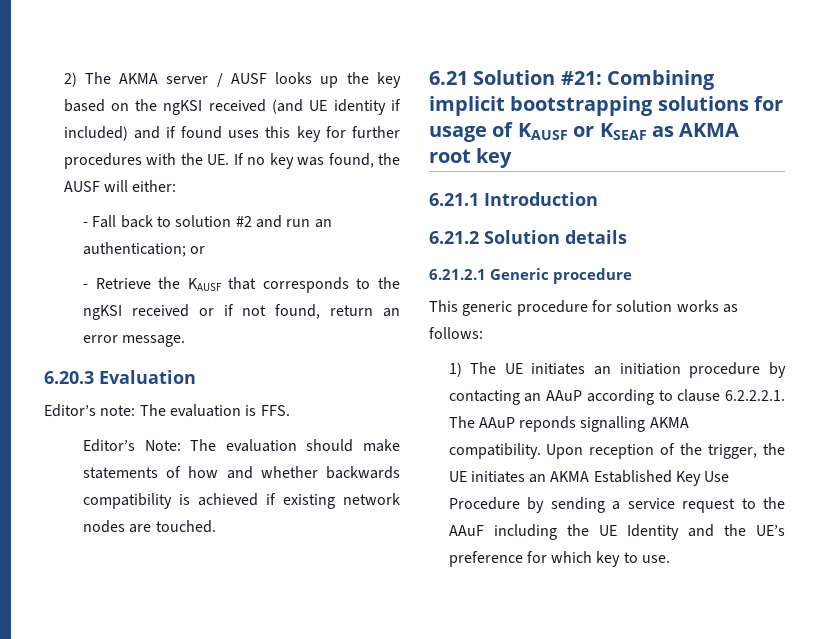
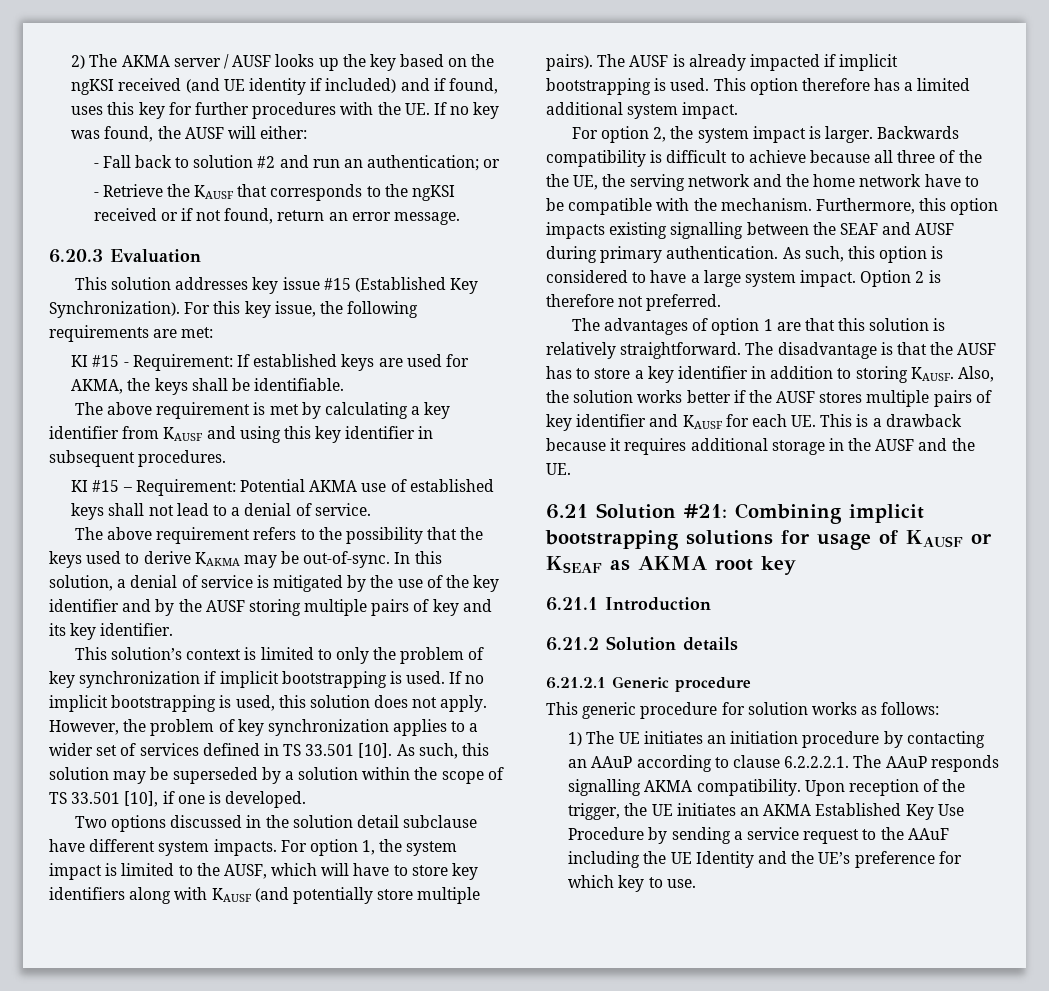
- 2) The AKMA server / AUSF looks up the key based on the ngKSI received (and UE identity if included) and if found uses this key for further procedures with the UE. If no key was found, the AUSF will either:
+ 2) The AKMA server / AUSF looks up the key based on the ngKSI received (and UE identity if included) and if found, uses this key for further procedures with the UE. If no key was found, the AUSF will either:
- Editor’s note: The evaluation is FFS.
- Editor’s Note: The evaluation should make statements of how and whether backwards compatibility is achieved if existing network nodes are touched.
+ This solution addresses key issue #15 (Established Key Synchronization). For this key issue, the following requirements are met:
+ KI #15 - Requirement: If established keys are used for AKMA, the keys shall be identifiable.
+ The above requirement is met by calculating a key identifier from KAUSF and using this key identifier in subsequent procedures.
+ KI #15 – Requirement: Potential AKMA use of established keys shall not lead to a denial of service.
+ The above requirement refers to the possibility that the keys used to derive KAKMA may be out-of-sync. In this solution, a denial of service is mitigated by the use of the key identifier and by the AUSF storing multiple pairs of key and its key identifier.
+ This solution’s context is limited to only the problem of key synchronization if implicit bootstrapping is used. If no implicit bootstrapping is used, this solution does not apply. However, the problem of key synchronization applies to a wider set of services defined in TS 33.501 [10]. As such, this solution may be superseded by a solution within the scope of TS 33.501 [10], if one is developed.
+ Two options discussed in the solution detail subclause have different system impacts. For option 1, the system impact is limited to the AUSF, which will have to store key identifiers along with KAUSF (and potentially store multiple pairs). The AUSF is already impacted if implicit bootstrapping is used. This option therefore has a limited additional system impact.
+ For option 2, the system impact is larger. Backwards compatibility is difficult to achieve because all three of the the UE, the serving network and the home network have to be compatible with the mechanism. Furthermore, this option impacts existing signalling between the SEAF and AUSF during primary authentication. As such, this option is considered to have a large system impact. Option 2 is therefore not preferred.
+ The advantages of option 1 are that this solution is relatively straightforward. The disadvantage is that the AUSF has to store a key identifier in addition to storing KAUSF. Also, the solution works better if the AUSF stores multiple pairs of key identifier and KAUSF for each UE. This is a drawback because it requires additional storage in the AUSF and the UE.
- 1) The UE initiates an initiation procedure by contacting an AAuP according to clause 6.2.2.2.1. The AAuP reponds signalling AKMA compatibility.
+ 1) The UE initiates an initiation procedure by contacting an AAuP according to clause 6.2.2.2.1. The AAuP responds signalling AKMA compatibility.

